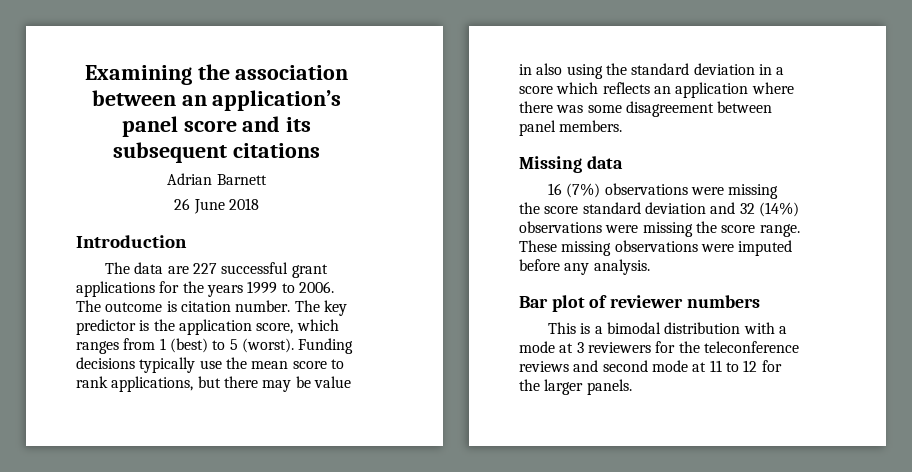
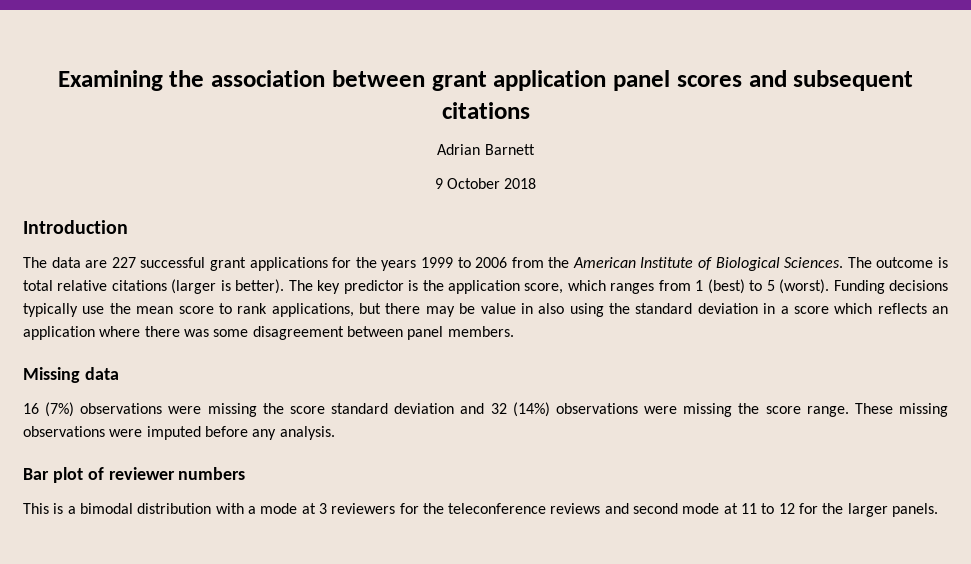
- Examining the association between an application’s panel score and its subsequent citations
+ Examining the association between grant application panel scores and subsequent citations
- 26 June 2018
+ 9 October 2018
- The data are 227 successful grant applications for the years 1999 to 2006. The outcome is citation number.
+ The data are 227 successful grant applications for the years 1999 to 2006 from the American Institute of Biological Sciences. The outcome is total relative citations (larger is better).

